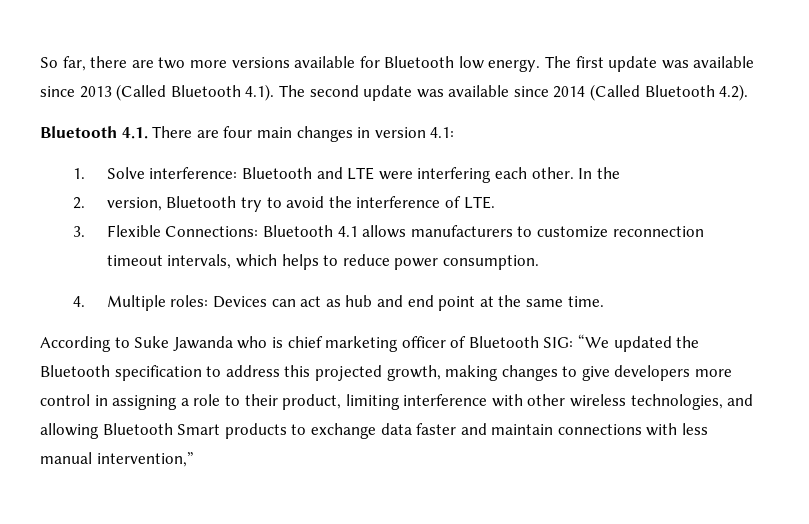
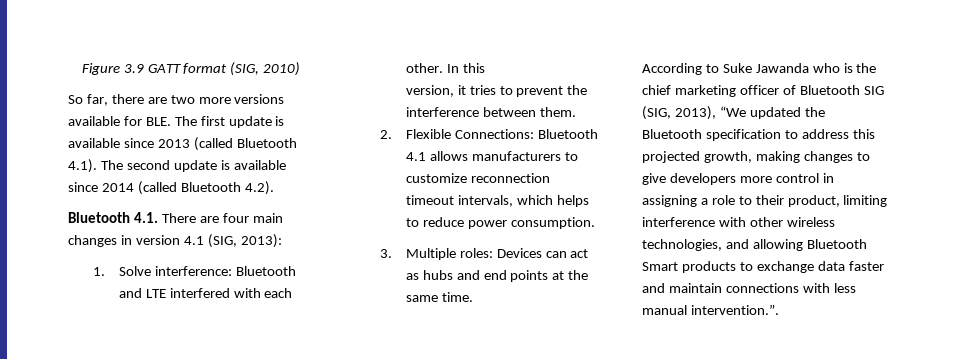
+ Figure 3.9 GATT format (SIG, 2010)
- So far, there are two more versions available for Bluetooth low energy. The first update was available since 2013 (Called Bluetooth 4.1). The second update was available since 2014 (Called Bluetooth 4.2).
+ So far, there are two more versions available for BLE. The first update is available since 2013 (called Bluetooth 4.1). The second update is available since 2014 (called Bluetooth 4.2).
- Bluetooth 4.1. There are four main changes in version 4.1:
+ Bluetooth 4.1. There are four main changes in version 4.1 (SIG, 2013):
- 1. Solve interference: Bluetooth and LTE were interfering each other.
+ 1. Solve interference: Bluetooth and LTE interfered with each other.
- In the
- 2. version, Bluetooth try to avoid the interference of LTE.
- 3. Flexible Connections: Bluetooth 4.1 allows manufacturers to customize reconnection timeout intervals, which helps to reduce power consumption.
+ In this
+ version, it tries to prevent the interference between them.
+ 2. Flexible Connections: Bluetooth 4.1 allows manufacturers to customize reconnection timeout intervals, which helps to reduce power consumption.
- 4. Multiple roles: Devices can act as hub and end point at the same time.
+ 3. Multiple roles: Devices can act as hubs and end points at the same time.
- According to Suke Jawanda who is chief marketing officer of Bluetooth SIG: “We updated the Bluetooth specification to address this projected growth, making changes to give developers more control in assigning a role to their product, limiting interference with other wireless technologies, and allowing Bluetooth Smart products to exchange data faster and maintain connections with less manual intervention,”
+ According to Suke Jawanda who is the chief marketing officer of Bluetooth SIG (SIG, 2013), “We updated the Bluetooth specification to address this projected growth, making changes to give developers more control in assigning a role to their product, limiting interference with other wireless technologies, and allowing Bluetooth Smart products to exchange data faster and maintain connections with less manual intervention.”.

